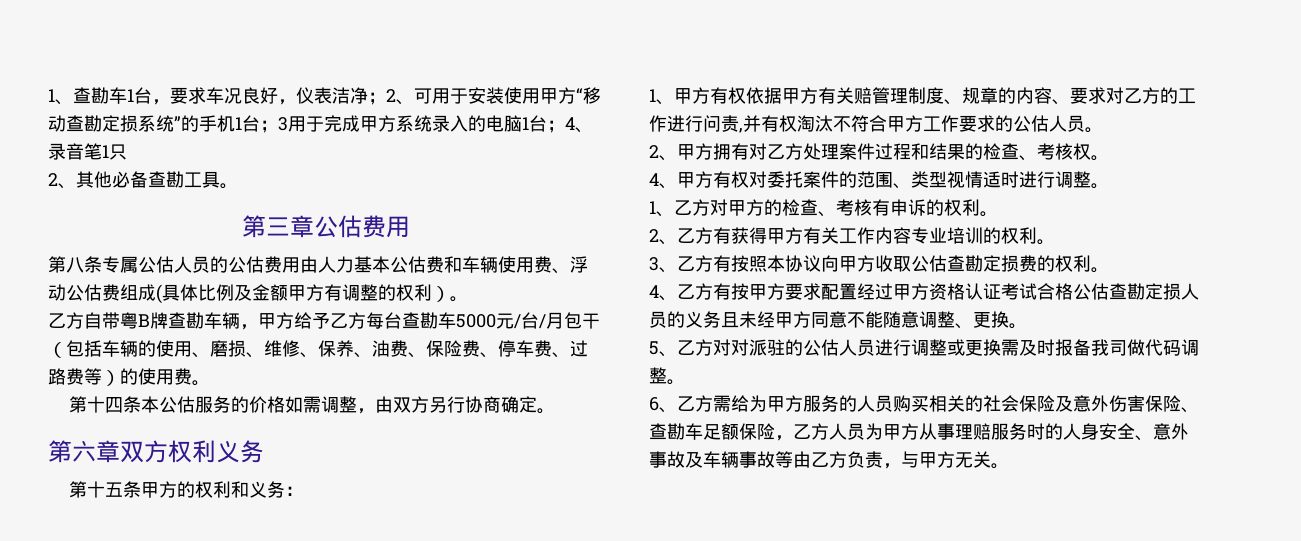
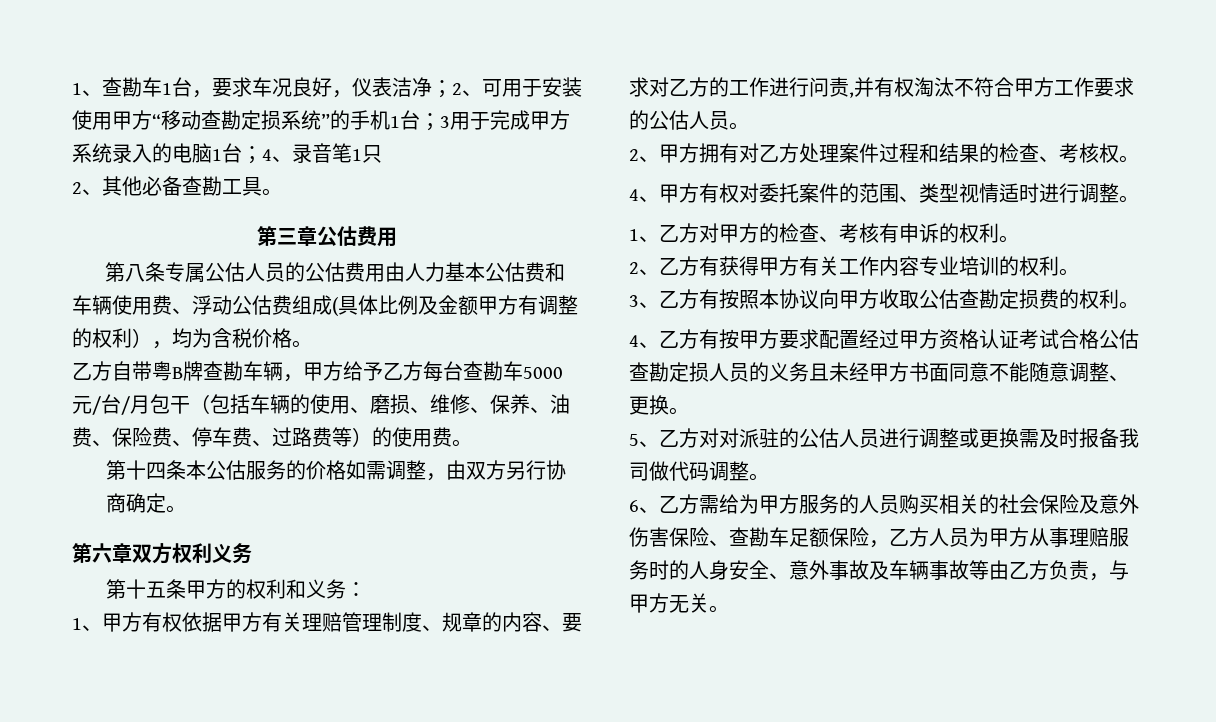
- 第八条专属公估人员的公估费用由人力基本公估费和车辆使用费、浮动公估费组成(具体比例及金额甲方有调整的权利）。
+ 第八条专属公估人员的公估费用由人力基本公估费和车辆使用费、浮动公估费组成(具体比例及金额甲方有调整的权利），均为含税价格。
- 1、甲方有权依据甲方有关赔管理制度、规章的内容、要求对乙方的工作进行问责,并有权淘汰不符合甲方工作要求的公估人员。
+ 1、甲方有权依据甲方有关理赔管理制度、规章的内容、要求对乙方的工作进行问责,并有权淘汰不符合甲方工作要求的公估人员。
- 4、乙方有按甲方要求配置经过甲方资格认证考试合格公估查勘定损人员的义务且未经甲方同意不能随意调整、更换。
+ 4、乙方有按甲方要求配置经过甲方资格认证考试合格公估查勘定损人员的义务且未经甲方书面同意不能随意调整、更换。

